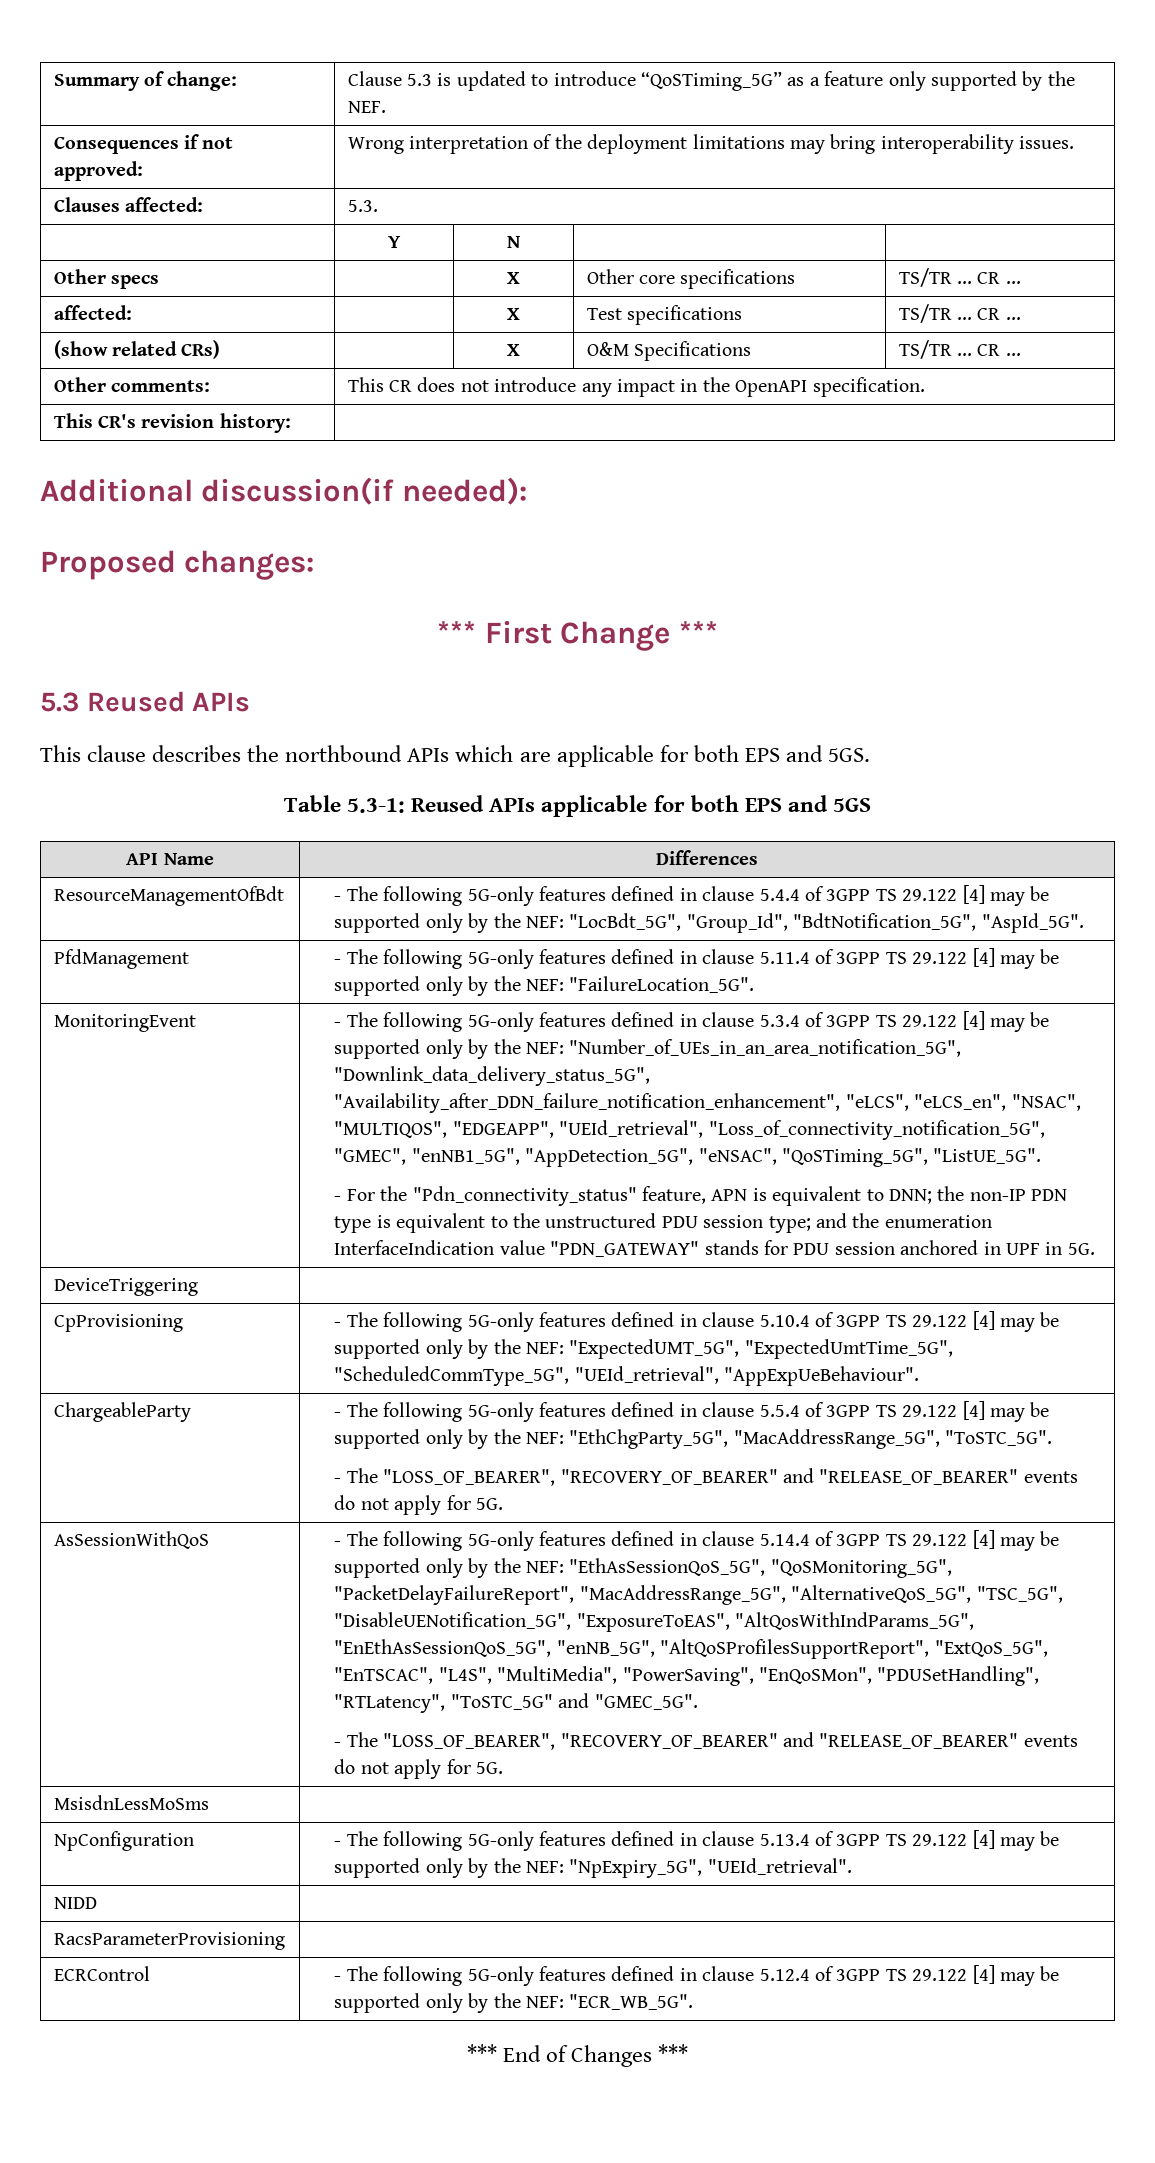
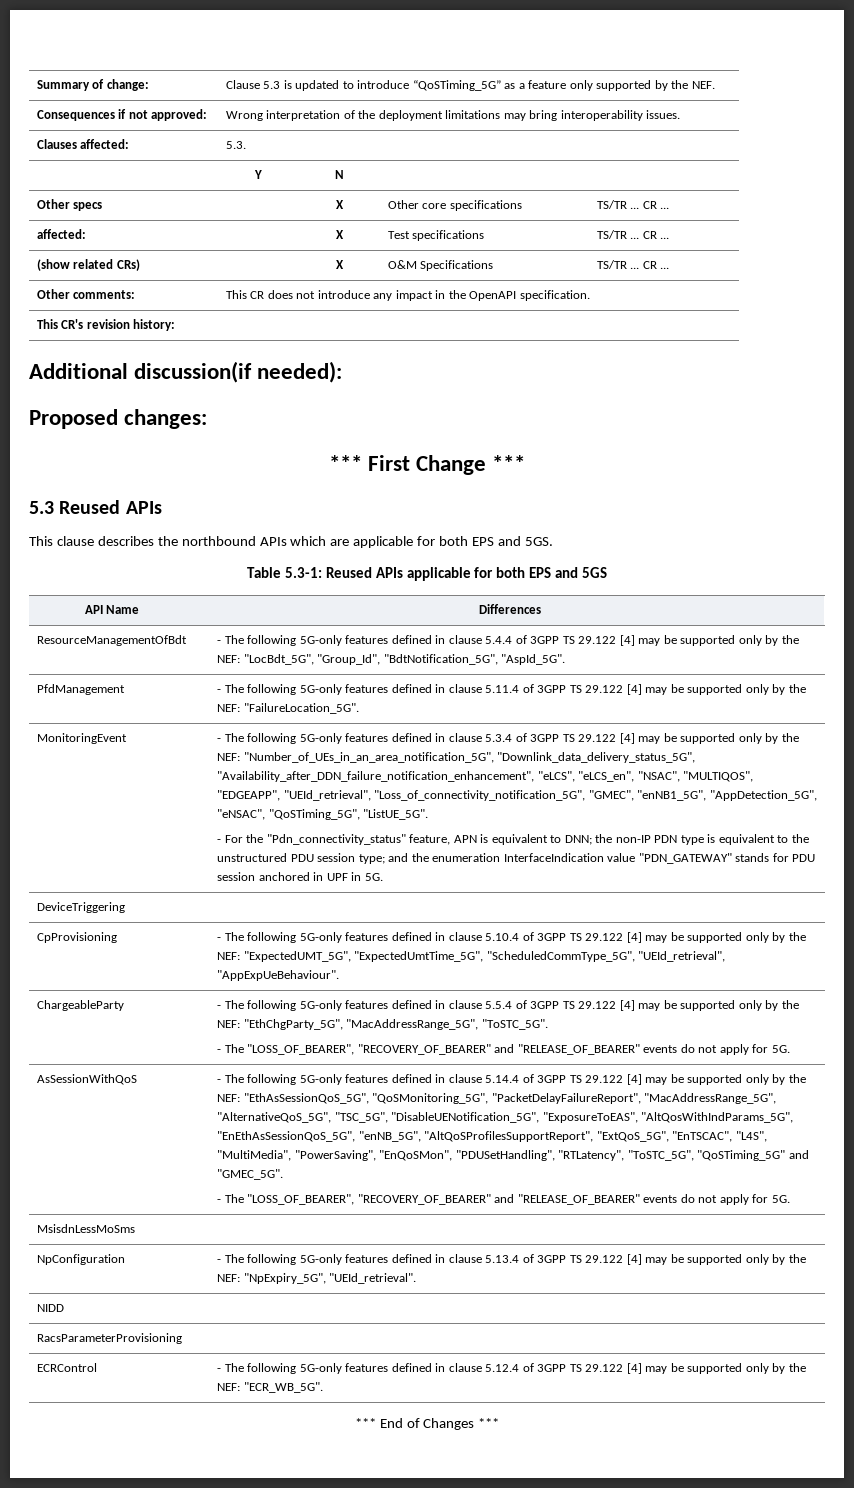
- - The following 5G-only features defined in clause 5.14.4 of 3GPP TS 29.122 [4] may be supported only by the NEF: "EthAsSessionQoS_5G", "QoSMonitoring_5G", "PacketDelayFailureReport", "MacAddressRange_5G", "AlternativeQoS_5G", "TSC_5G", "DisableUENotification_5G", "ExposureToEAS", "AltQosWithIndParams_5G", "EnEthAsSessionQoS_5G", "enNB_5G", "AltQoSProfilesSupportReport", "ExtQoS_5G", "EnTSCAC", "L4S", "MultiMedia", "PowerSaving", "EnQoSMon", "PDUSetHandling", "RTLatency", "ToSTC_5G" and "GMEC_5G".
+ - The following 5G-only features defined in clause 5.14.4 of 3GPP TS 29.122 [4] may be supported only by the NEF: "EthAsSessionQoS_5G", "QoSMonitoring_5G", "PacketDelayFailureReport", "MacAddressRange_5G", "AlternativeQoS_5G", "TSC_5G", "DisableUENotification_5G", "ExposureToEAS", "AltQosWithIndParams_5G", "EnEthAsSessionQoS_5G", "enNB_5G", "AltQoSProfilesSupportReport", "ExtQoS_5G", "EnTSCAC", "L4S", "MultiMedia", "PowerSaving", "EnQoSMon", "PDUSetHandling", "RTLatency", "ToSTC_5G", "QoSTiming_5G" and "GMEC_5G".

